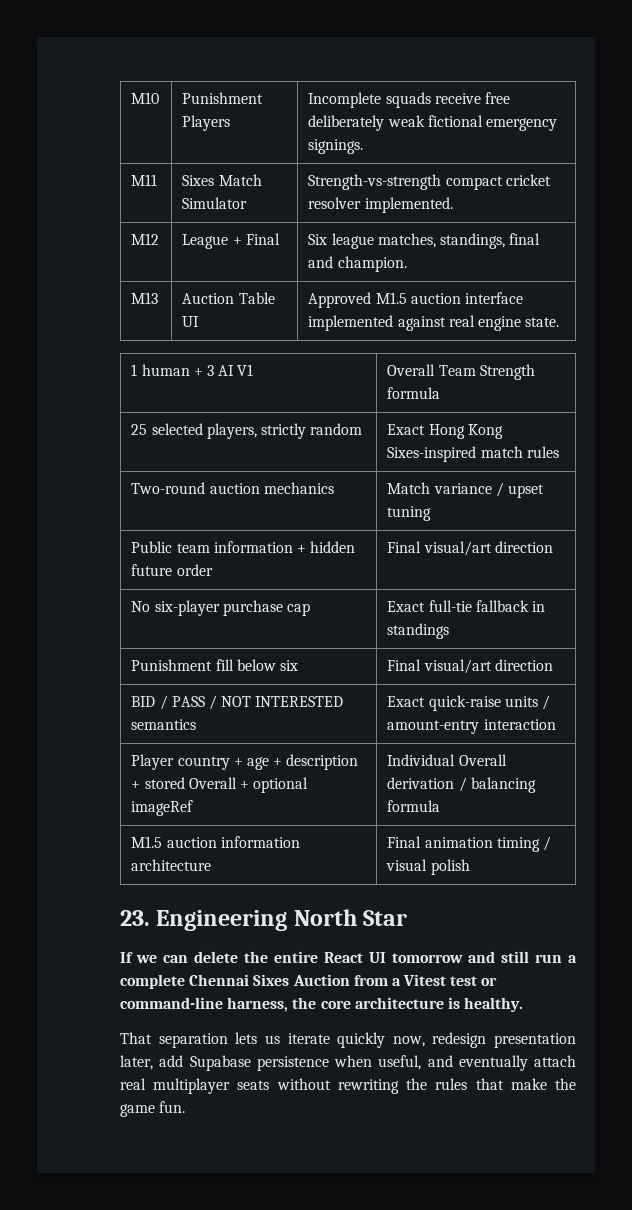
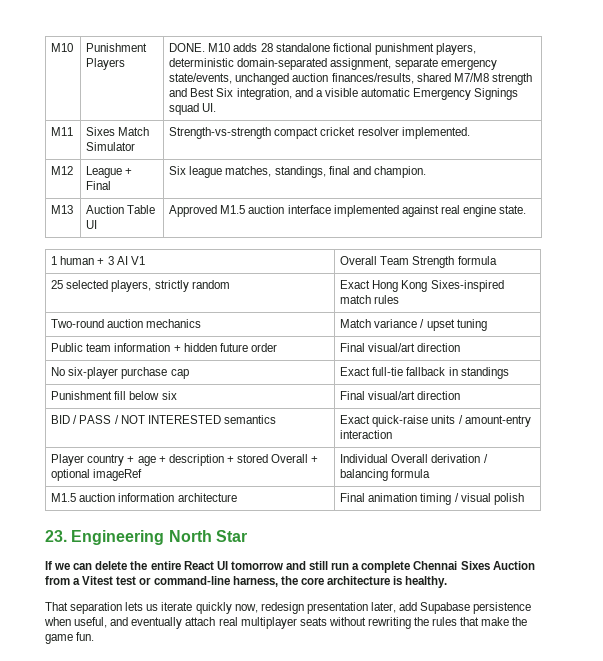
- M10 | Punishment Players | Incomplete squads receive free deliberately weak fictional emergency signings.
+ M10 | Punishment Players | DONE. M10 adds 28 standalone fictional punishment players, deterministic domain-separated assignment, separate emergency state/events, unchanged auction finances/results, shared M7/M8 strength and Best Six integration, and a visible automatic Emergency Signings squad UI.

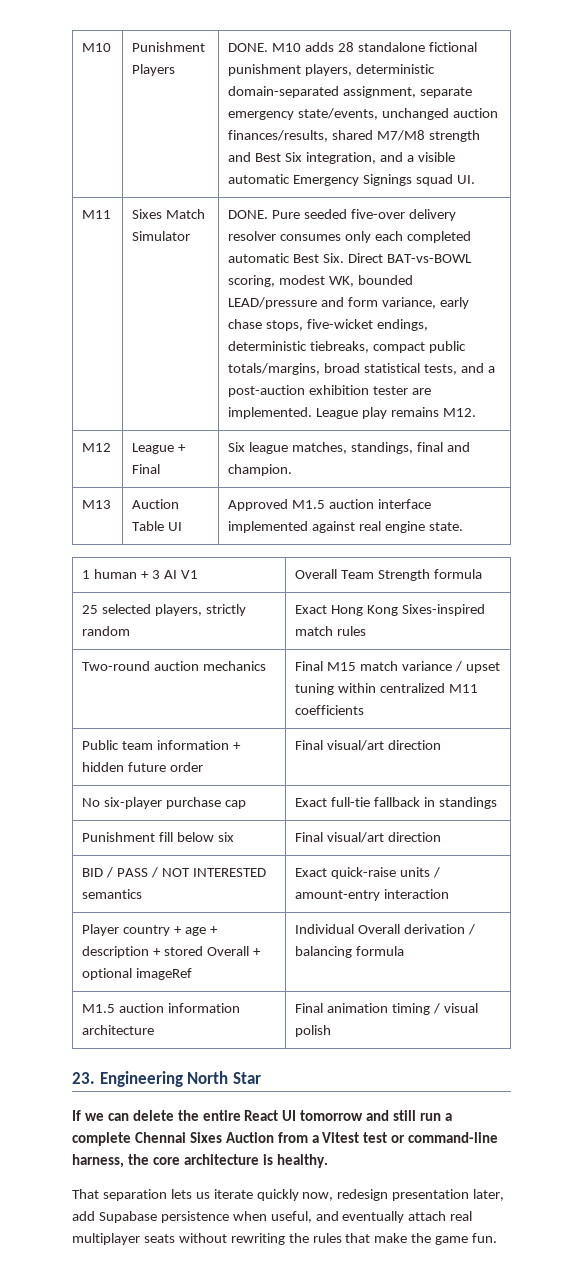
- Strength-vs-strength compact cricket resolver implemented.
+ DONE. Pure seeded five-over delivery resolver consumes only each completed automatic Best Six. Direct BAT-vs-BOWL scoring, modest WK, bounded LEAD/pressure and form variance, early chase stops, five-wicket endings, deterministic tiebreaks, compact public totals/margins, broad statistical tests, and a post-auction exhibition tester are implemented. League play remains M12.
- Two-round auction mechanics | Match variance / upset tuning
+ Two-round auction mechanics | Final M15 match variance / upset tuning within centralized M11 coefficients

